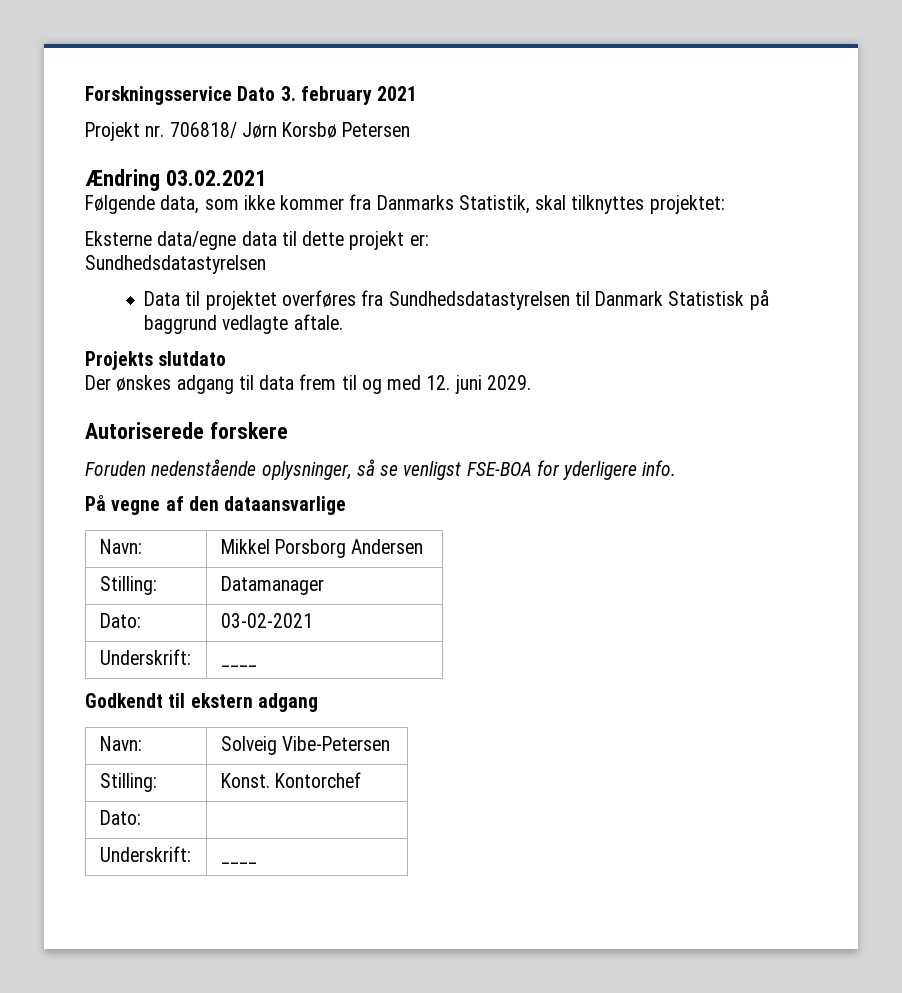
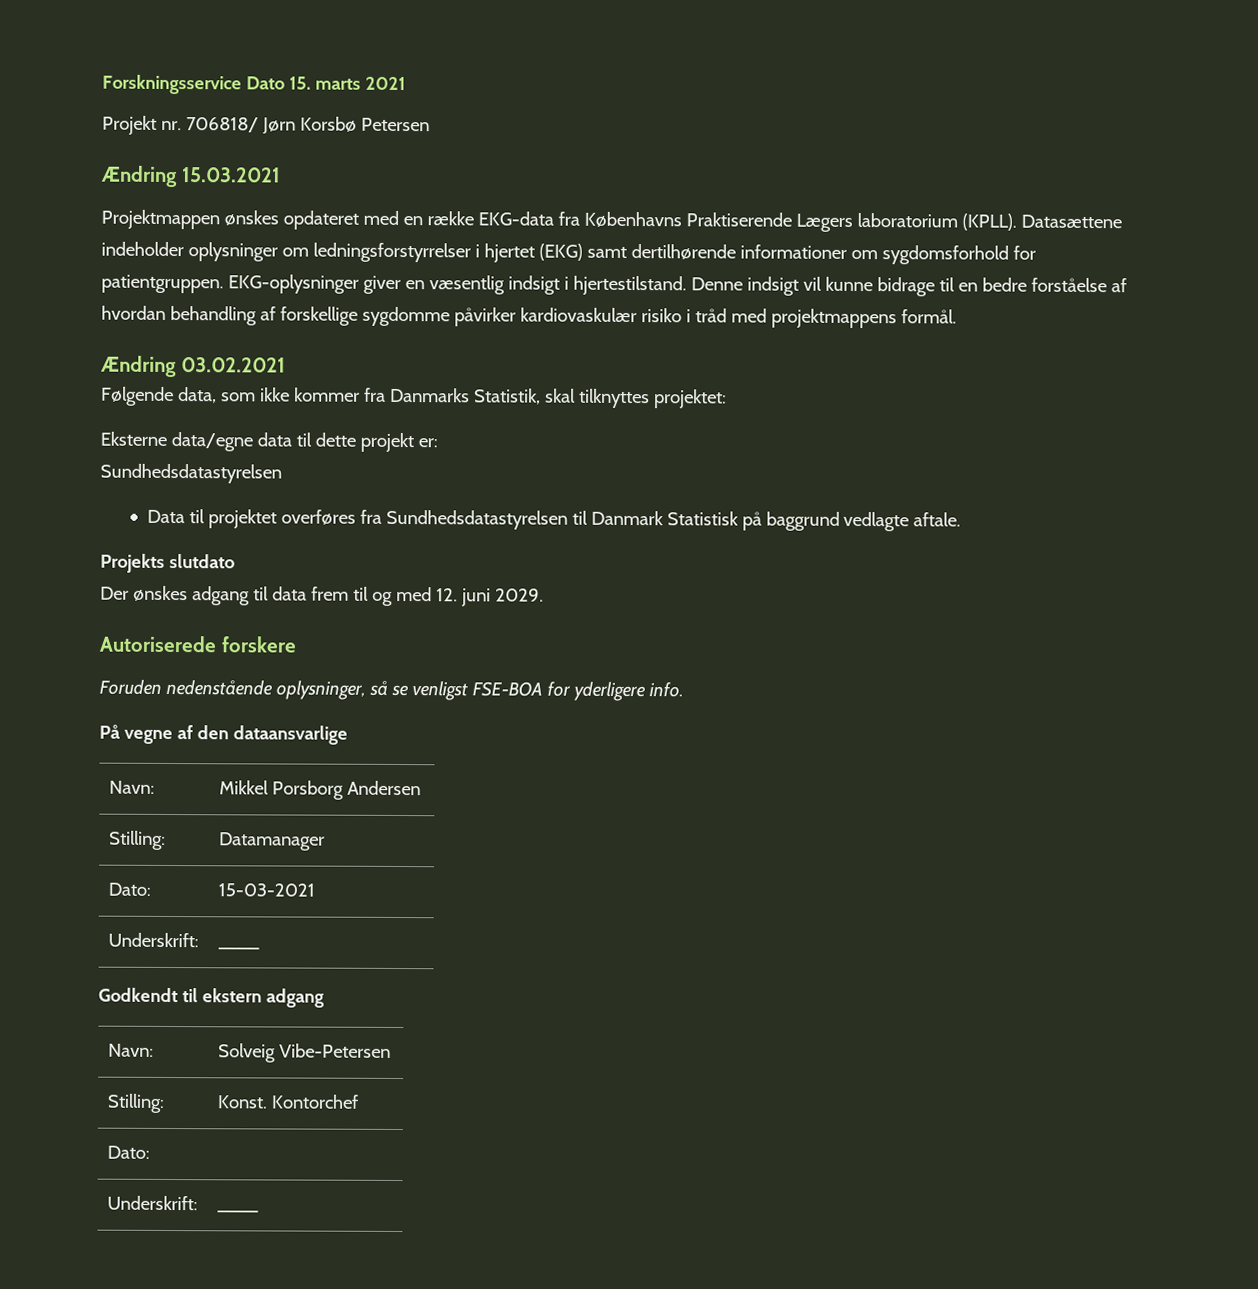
- Forskningsservice Dato 3. february 2021
+ Forskningsservice Dato 15. marts 2021
+ Ændring 15.03.2021
+ Projektmappen ønskes opdateret med en række EKG-data fra Københavns Praktiserende Lægers laboratorium (KPLL). Datasættene indeholder oplysninger om ledningsforstyrrelser i hjertet (EKG) samt dertilhørende informationer om sygdomsforhold for patientgruppen. EKG-oplysninger giver en væsentlig indsigt i hjertestilstand. Denne indsigt vil kunne bidrage til en bedre forståelse af hvordan behandling af forskellige sygdomme påvirker kardiovaskulær risiko i tråd med projektmappens formål.
- Dato: | 03-02-2021
+ Dato: | 15-03-2021

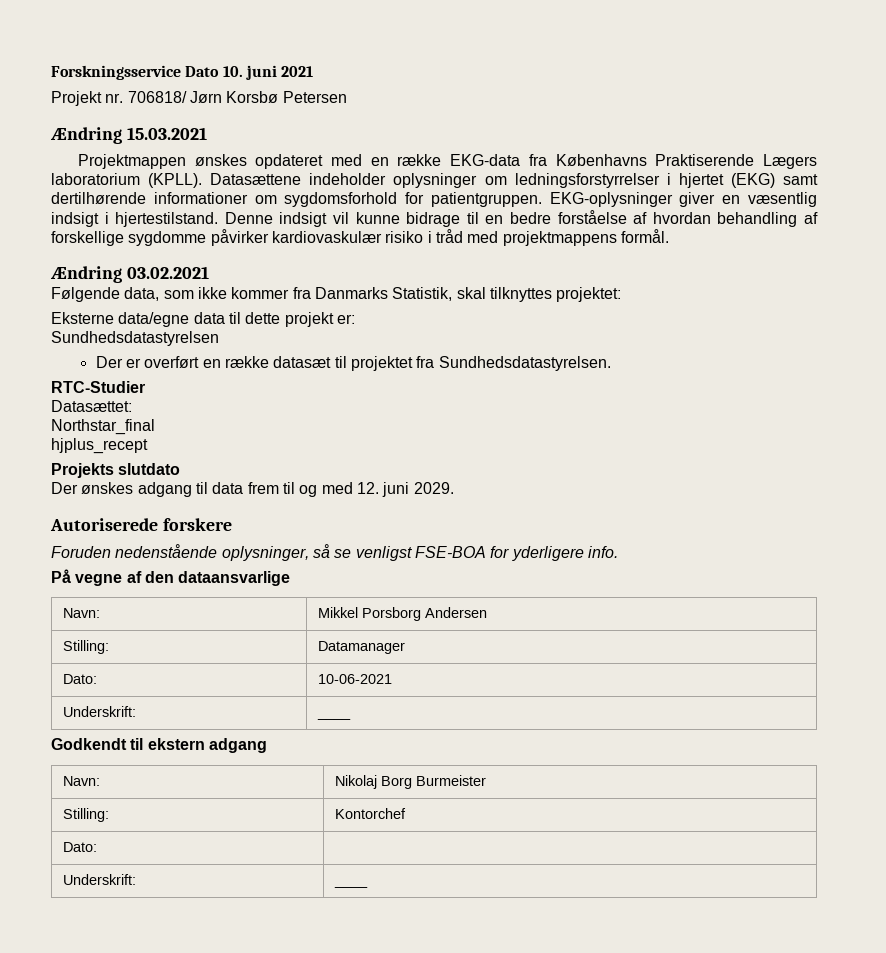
- Forskningsservice Dato 15. marts 2021
+ Forskningsservice Dato 10. juni 2021
- Data til projektet overføres fra Sundhedsdatastyrelsen til Danmark Statistisk på baggrund vedlagte aftale.
+ Der er overført en række datasæt til projektet fra Sundhedsdatastyrelsen.
+ RTC-Studier
+ Datasættet:
+ Northstar_final
+ hjplus_recept
- Dato: | 15-03-2021
+ Dato: | 10-06-2021
- Navn: | Solveig Vibe-Petersen
- Stilling: | Konst. Kontorchef
+ Navn: | Nikolaj Borg Burmeister
+ Stilling: | Kontorchef

